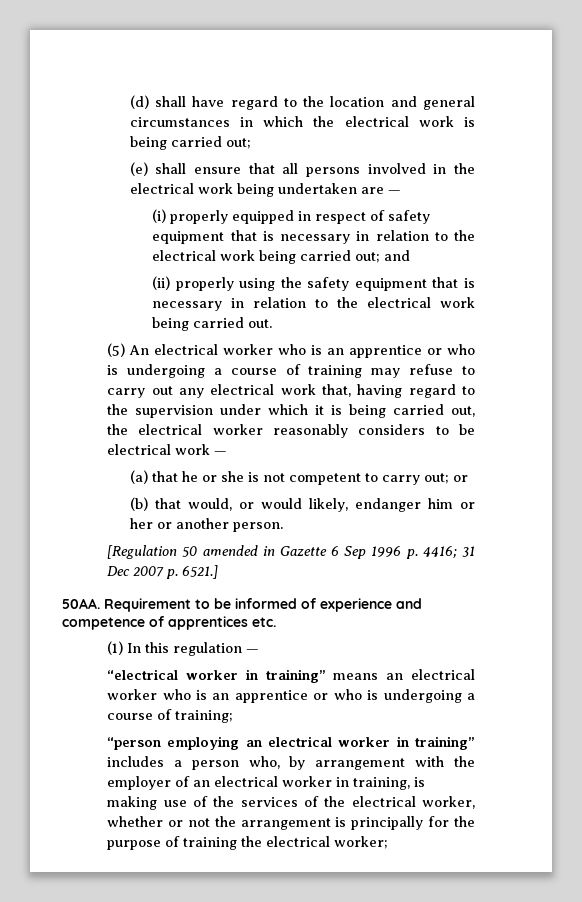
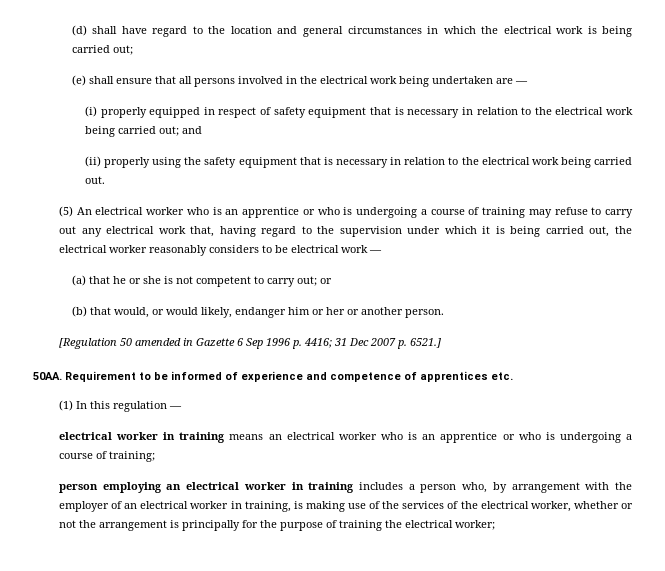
- “electrical worker in training” means an electrical worker who is an apprentice or who is undergoing a course of training;
+ electrical worker in training means an electrical worker who is an apprentice or who is undergoing a course of training;
- “person employing an electrical worker in training” includes a person who, by arrangement with the employer of an electrical worker in training, is making use of the services of the electrical worker, whether or not the arrangement is principally for the purpose of training the electrical worker;
+ person employing an electrical worker in training includes a person who, by arrangement with the employer of an electrical worker in training, is making use of the services of the electrical worker, whether or not the arrangement is principally for the purpose of training the electrical worker;

